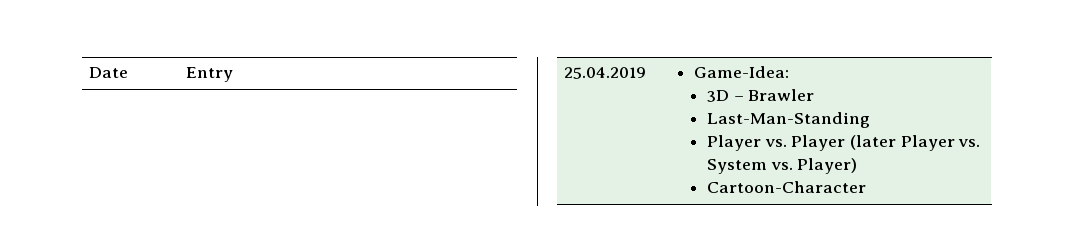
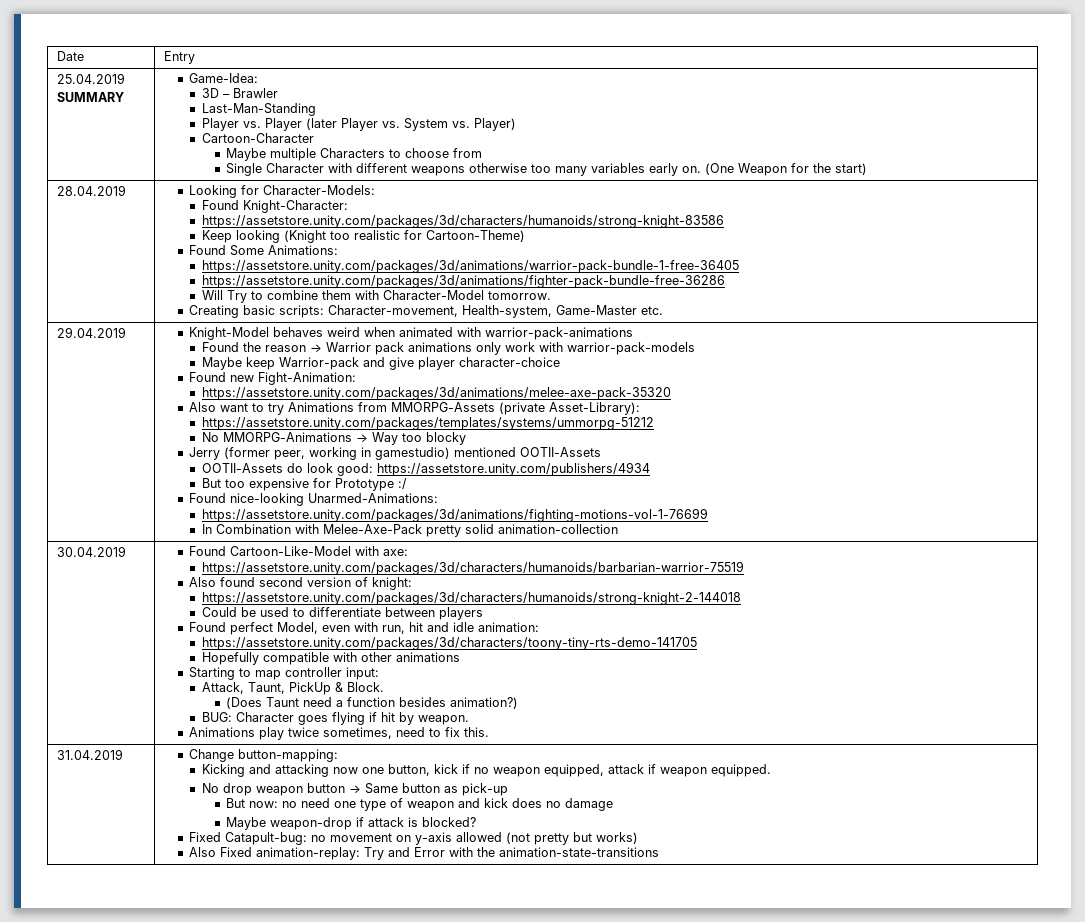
- 25.04.2019 | Game-Idea:
+ 25.04.2019
+ SUMMARY | Game-Idea:
  3D – Brawler
  Last-Man-Standing
  Player vs. Player (later Player vs. System vs. Player)
  Cartoon-Character
+ Maybe multiple Characters to choose from
+ Single Character with different weapons otherwise too many variables early on. (One Weapon for the start)
+ 28.04.2019 | Looking for Character-Models:
+ Found Knight-Character:
+ https://assetstore.unity.com/packages/3d/characters/humanoids/strong-knight-83586
+ Keep looking (Knight too realistic for Cartoon-Theme)
+ Found Some Animations:
+ https://assetstore.unity.com/packages/3d/animations/warrior-pack-bundle-1-free-36405
+ https://assetstore.unity.com/packages/3d/animations/fighter-pack-bundle-free-36286
+ Will Try to combine them with Character-Model tomorrow.
+ Creating basic scripts: Character-movement, Health-system, Game-Master etc.
+ 29.04.2019 | Knight-Model behaves weird when animated with warrior-pack-animations
+ Found the reason → Warrior pack animations only work with warrior-pack-models
+ Maybe keep Warrior-pack and give player character-choice
+ Found new Fight-Animation:
+ https://assetstore.unity.com/packages/3d/animations/melee-axe-pack-35320
+ Also want to try Animations from MMORPG-Assets (private Asset-Library):
+ https://assetstore.unity.com/packages/templates/systems/ummorpg-51212
+ No MMORPG-Animations → Way too blocky
+ Jerry (former peer, working in gamestudio) mentioned OOTII-Assets
+ OOTII-Assets do look good: https://assetstore.unity.com/publishers/4934
+ But too expensive for Prototype :/
+ Found nice-looking Unarmed-Animations:
+ https://assetstore.unity.com/packages/3d/animations/fighting-motions-vol-1-76699
+ In Combination with Melee-Axe-Pack pretty solid animation-collection
+ 30.04.2019 | Found Cartoon-Like-Model with axe:
+ https://assetstore.unity.com/packages/3d/characters/humanoids/barbarian-warrior-75519
+ Also found second version of knight:
+ https://assetstore.unity.com/packages/3d/characters/humanoids/strong-knight-2-144018
+ Could be used to differentiate between players
+ Found perfect Model, even with run, hit and idle animation:
+ https://assetstore.unity.com/packages/3d/characters/toony-tiny-rts-demo-141705
+ Hopefully compatible with other animations
+ Starting to map controller input:
+ Attack, Taunt, PickUp & Block.
+ (Does Taunt need a function besides animation?)
+ BUG: Character goes flying if hit by weapon.
+ Animations play twice sometimes, need to fix this.
+ 31.04.2019 | Change button-mapping:
+ Kicking and attacking now one button, kick if no weapon equipped, attack if weapon equipped.
+ No drop weapon button → Same button as pick-up
+ But now: no need one type of weapon and kick does no damage
+ Maybe weapon-drop if attack is blocked?
+ Fixed Catapult-bug: no movement on y-axis allowed (not pretty but works)
+ Also Fixed animation-replay: Try and Error with the animation-state-transitions

